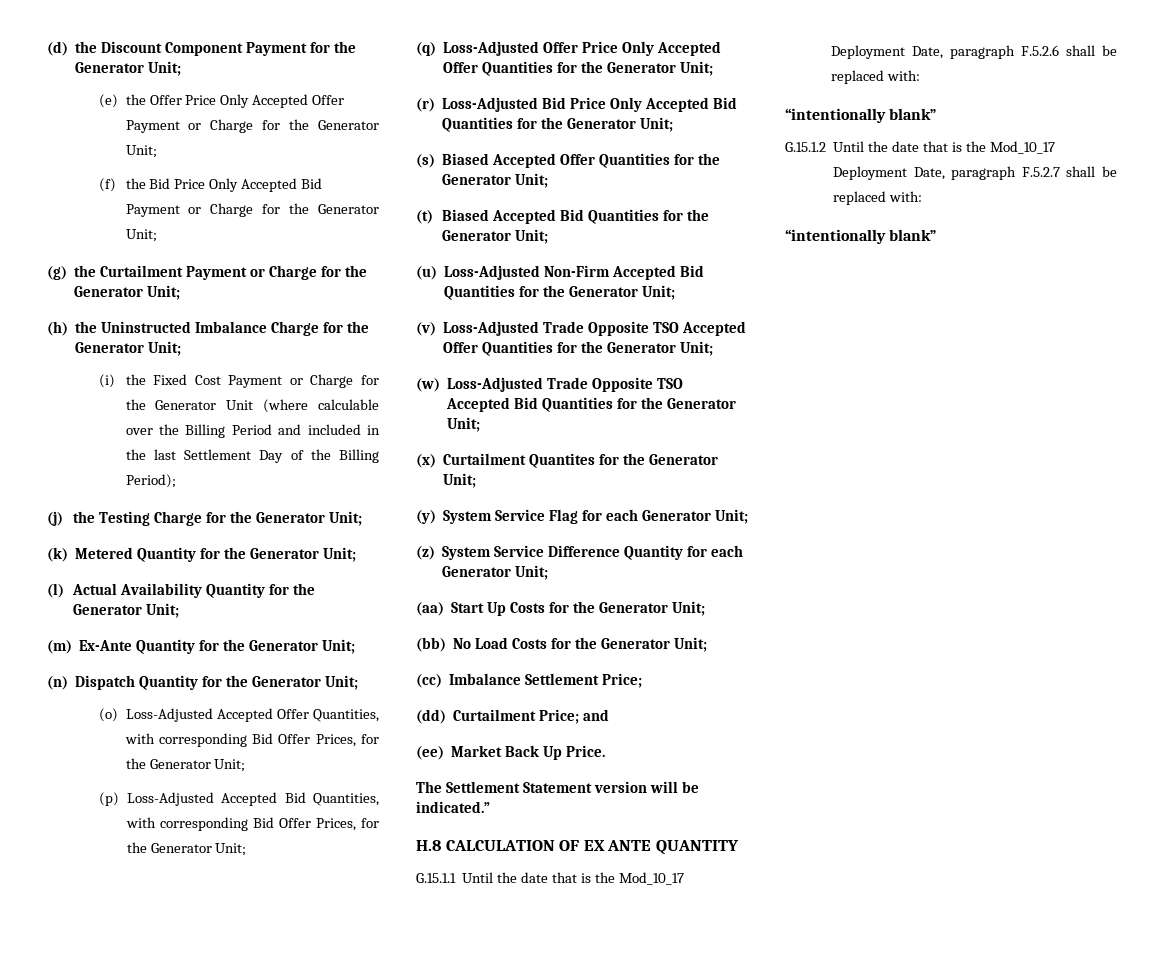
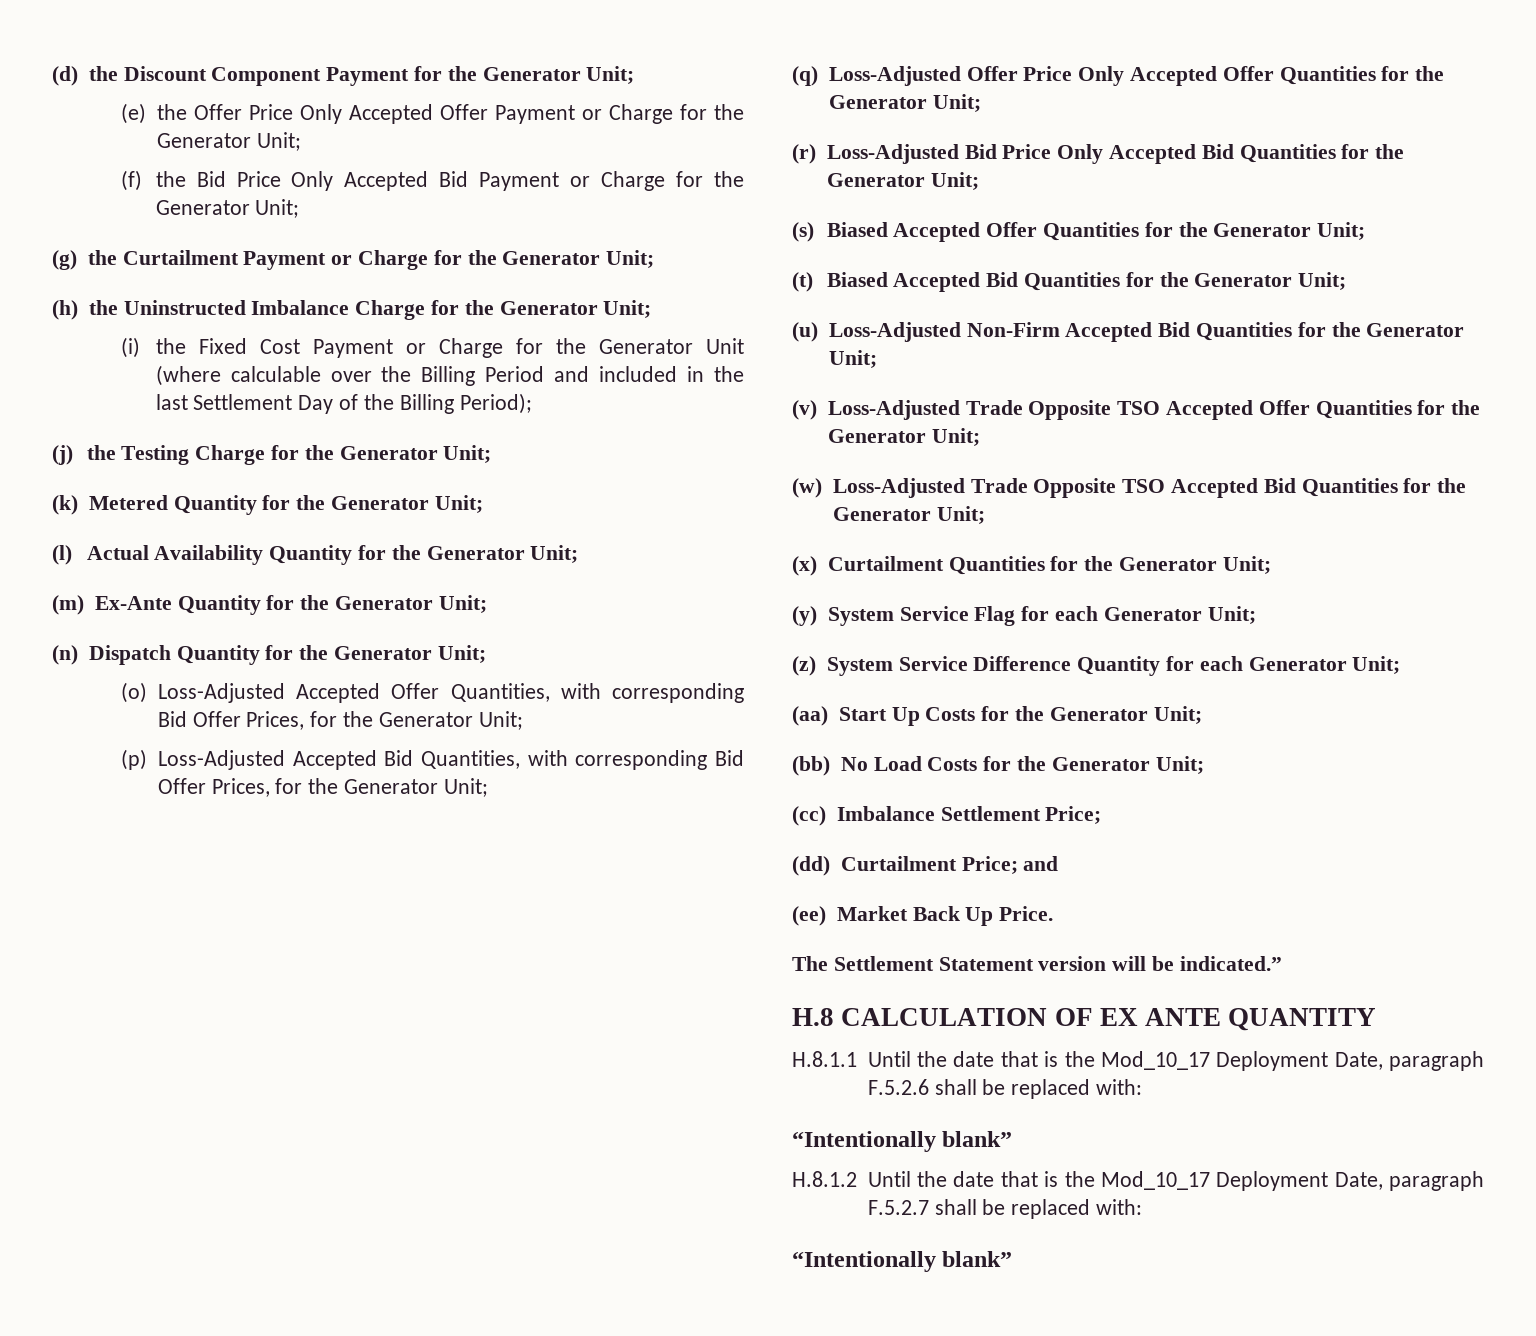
- (x) Curtailment Quantites for the Generator Unit;
+ (x) Curtailment Quantities for the Generator Unit;
- G.15.1.1 Until the date that is the Mod_10_17 Deployment Date, paragraph F.5.2.6 shall be replaced with:
- “intentionally blank”
+ H.8.1.1 Until the date that is the Mod_10_17 Deployment Date, paragraph F.5.2.6 shall be replaced with:
+ “Intentionally blank”
- G.15.1.2 Until the date that is the Mod_10_17 Deployment Date, paragraph F.5.2.7 shall be replaced with:
- “intentionally blank”
+ H.8.1.2 Until the date that is the Mod_10_17 Deployment Date, paragraph F.5.2.7 shall be replaced with:
+ “Intentionally blank”

